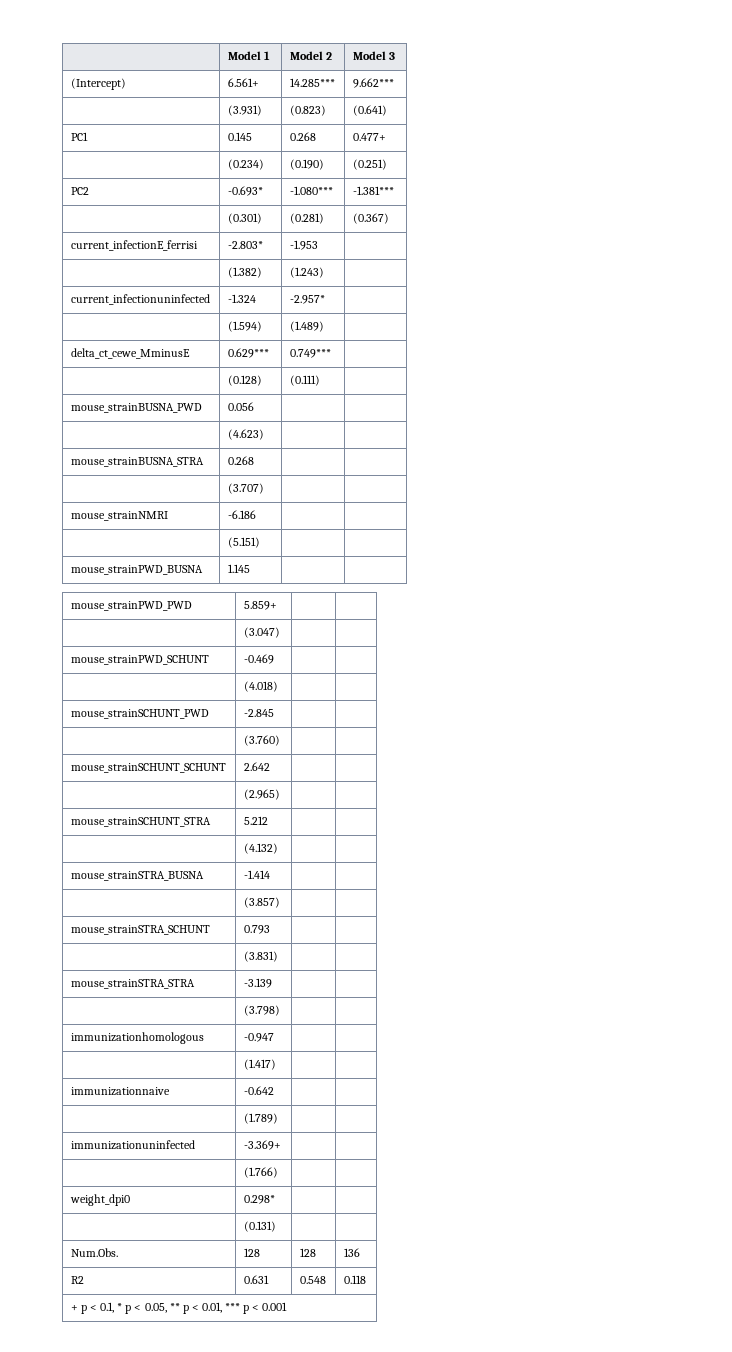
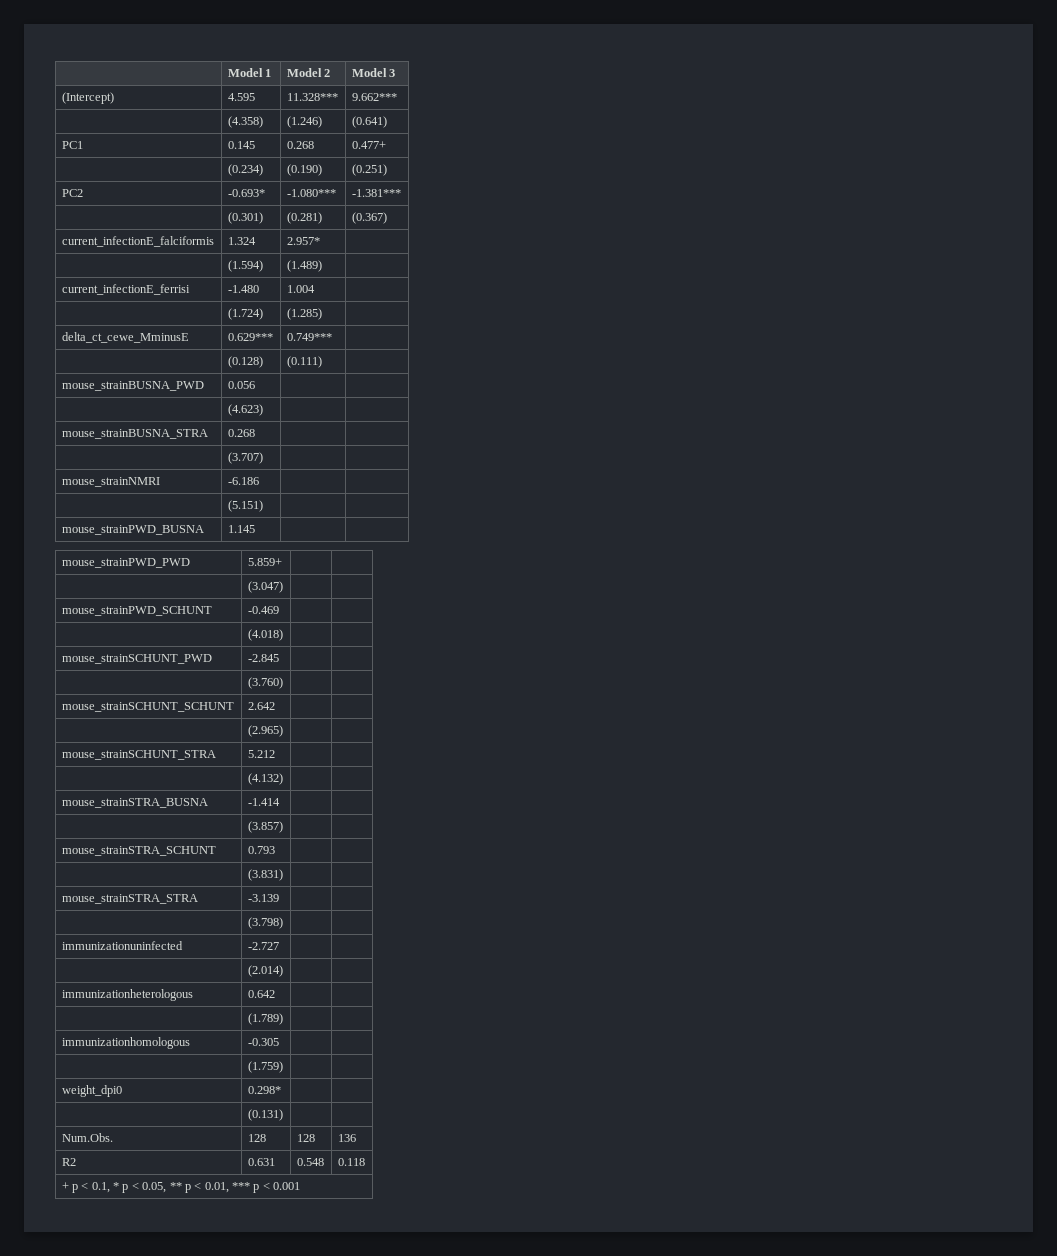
- (Intercept) | 6.561+ | 14.285*** | 9.662***
+ (Intercept) | 4.595 | 11.328*** | 9.662***
- | (3.931) | (0.823) | (0.641)
+ | (4.358) | (1.246) | (0.641)
- current_infectionE_ferrisi | -2.803* | -1.953 |
- | (1.382) | (1.243) |
- current_infectionuninfected | -1.324 | -2.957* |
+ current_infectionE_falciformis | 1.324 | 2.957* |
  | (1.594) | (1.489) |
+ current_infectionE_ferrisi | -1.480 | 1.004 |
+ | (1.724) | (1.285) |
- immunizationhomologous | -0.947 | |
- | (1.417) | |
- immunizationnaive | -0.642 | |
+ immunizationuninfected | -2.727 | |
+ | (2.014) | |
+ immunizationheterologous | 0.642 | |
  | (1.789) | |
- immunizationuninfected | -3.369+ | |
- | (1.766) | |
+ immunizationhomologous | -0.305 | |
+ | (1.759) | |

